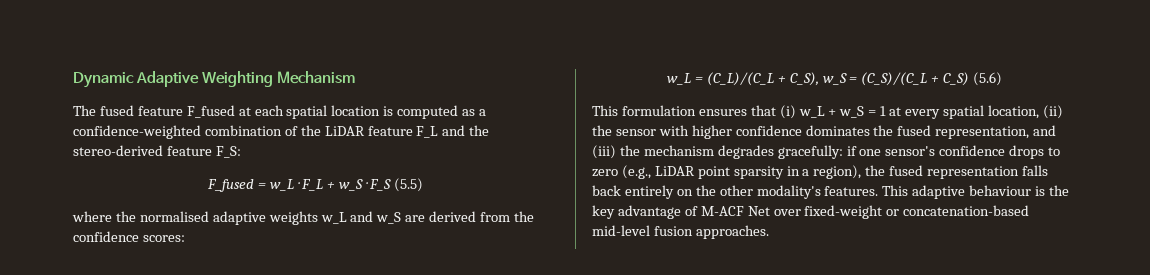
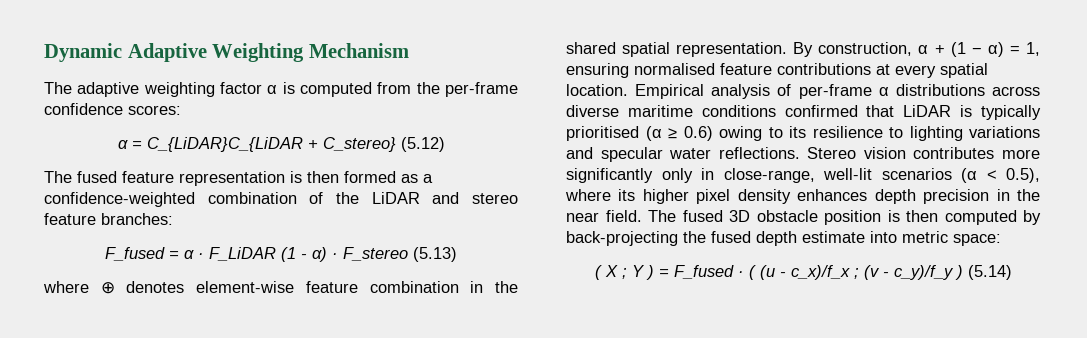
- The fused feature F_fused at each spatial location is computed as a confidence-weighted combination of the LiDAR feature F_L and the stereo-derived feature F_S:
- F_fused = w_L · F_L + w_S · F_S (5.5)
- where the normalised adaptive weights w_L and w_S are derived from the confidence scores:
- w_L = (C_L)/(C_L + C_S), w_S = (C_S)/(C_L + C_S) (5.6)
- This formulation ensures that (i) w_L + w_S = 1 at every spatial location, (ii) the sensor with higher confidence dominates the fused representation, and (iii) the mechanism degrades gracefully: if one sensor's confidence drops to zero (e.g., LiDAR point sparsity in a region), the fused representation falls back entirely on the other modality's features. This adaptive behaviour is the key advantage of M-ACF Net over fixed-weight or concatenation-based mid-level fusion approaches.
+ The adaptive weighting factor α is computed from the per-frame confidence scores:
+ α = C_{LiDAR}C_{LiDAR + C_stereo} (5.12)
+ The fused feature representation is then formed as a confidence-weighted combination of the LiDAR and stereo feature branches:
+ F_fused = α · F_LiDAR (1 - α) · F_stereo (5.13)
+ where ⊕ denotes element-wise feature combination in the shared spatial representation. By construction, α + (1 − α) = 1, ensuring normalised feature contributions at every spatial location. Empirical analysis of per-frame α distributions across diverse maritime conditions confirmed that LiDAR is typically prioritised (α ≥ 0.6) owing to its resilience to lighting variations and specular water reflections. Stereo vision contributes more significantly only in close-range, well-lit scenarios (α < 0.5), where its higher pixel density enhances depth precision in the near field. The fused 3D obstacle position is then computed by back-projecting the fused depth estimate into metric space:
+ ( X ; Y ) = F_fused · ( (u - c_x)/f_x ; (v - c_y)/f_y ) (5.14)

